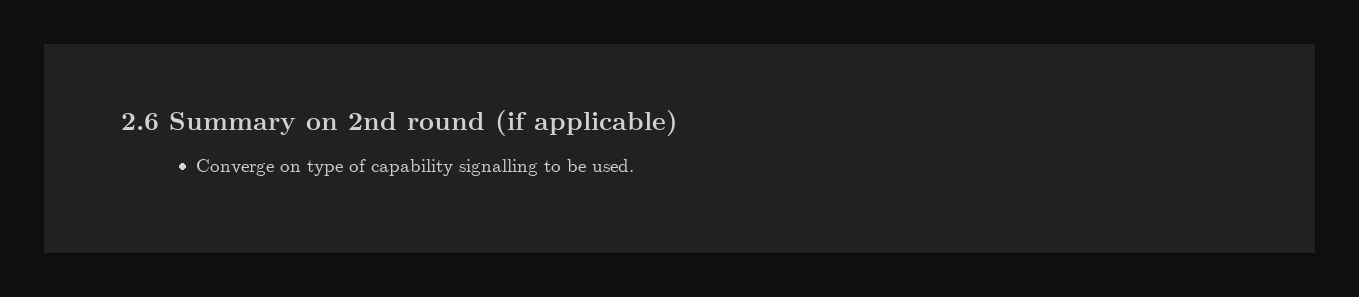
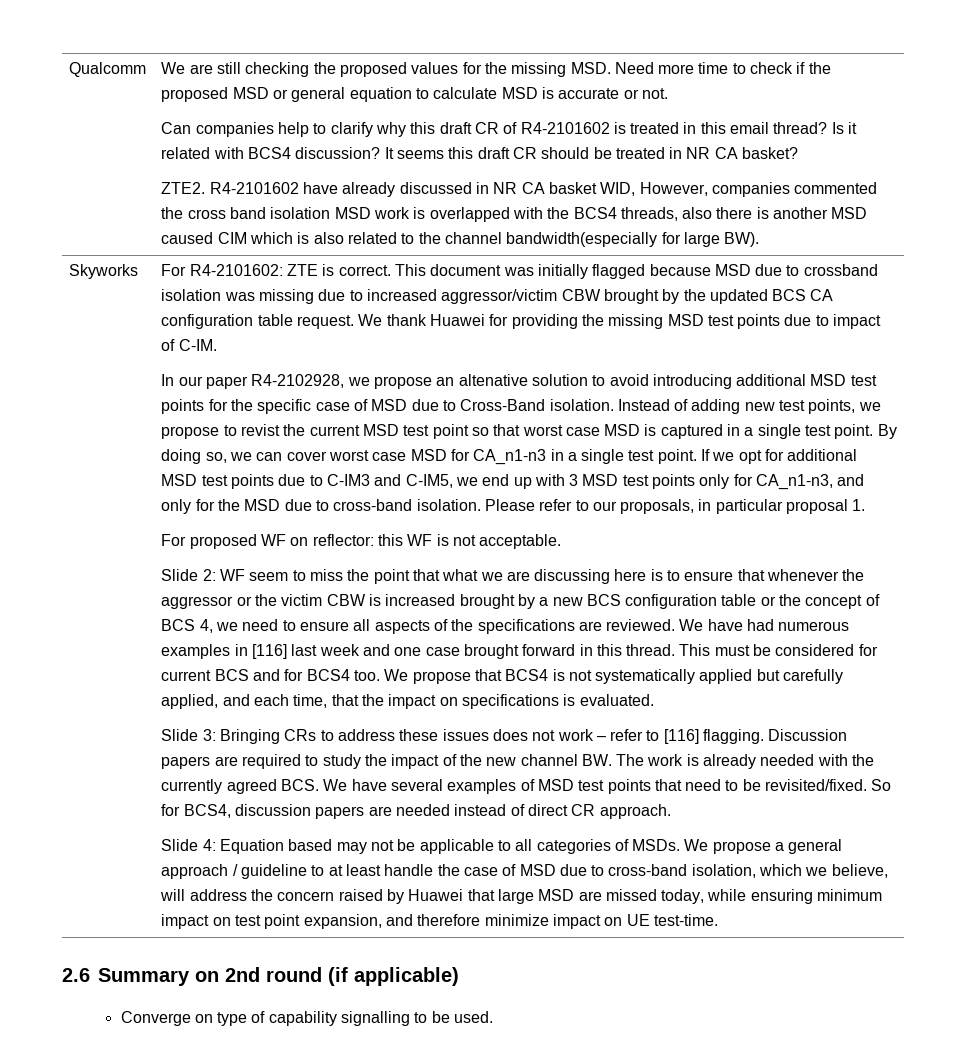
+ Qualcomm | We are still checking the proposed values for the missing MSD. Need more time to check if the proposed MSD or general equation to calculate MSD is accurate or not.
+ Can companies help to clarify why this draft CR of R4-2101602 is treated in this email thread? Is it related with BCS4 discussion? It seems this draft CR should be treated in NR CA basket?
+ ZTE2. R4-2101602 have already discussed in NR CA basket WID, However, companies commented the cross band isolation MSD work is overlapped with the BCS4 threads, also there is another MSD caused CIM which is also related to the channel bandwidth(especially for large BW).
+ Skyworks | For R4-2101602: ZTE is correct. This document was initially flagged because MSD due to crossband isolation was missing due to increased aggressor/victim CBW brought by the updated BCS CA configuration table request. We thank Huawei for providing the missing MSD test points due to impact of C-IM.
+ In our paper R4-2102928, we propose an altenative solution to avoid introducing additional MSD test points for the specific case of MSD due to Cross-Band isolation. Instead of adding new test points, we propose to revist the current MSD test point so that worst case MSD is captured in a single test point. By doing so, we can cover worst case MSD for CA_n1-n3 in a single test point. If we opt for additional MSD test points due to C-IM3 and C-IM5, we end up with 3 MSD test points only for CA_n1-n3, and only for the MSD due to cross-band isolation. Please refer to our proposals, in particular proposal 1.
+ For proposed WF on reflector: this WF is not acceptable.
+ Slide 2: WF seem to miss the point that what we are discussing here is to ensure that whenever the aggressor or the victim CBW is increased brought by a new BCS configuration table or the concept of BCS 4, we need to ensure all aspects of the specifications are reviewed. We have had numerous examples in [116] last week and one case brought forward in this thread. This must be considered for current BCS and for BCS4 too. We propose that BCS4 is not systematically applied but carefully applied, and each time, that the impact on specifications is evaluated.
+ Slide 3: Bringing CRs to address these issues does not work – refer to [116] flagging. Discussion papers are required to study the impact of the new channel BW. The work is already needed with the currently agreed BCS. We have several examples of MSD test points that need to be revisited/fixed. So for BCS4, discussion papers are needed instead of direct CR approach.
+ Slide 4: Equation based may not be applicable to all categories of MSDs. We propose a general approach / guideline to at least handle the case of MSD due to cross-band isolation, which we believe, will address the concern raised by Huawei that large MSD are missed today, while ensuring minimum impact on test point expansion, and therefore minimize impact on UE test-time.

